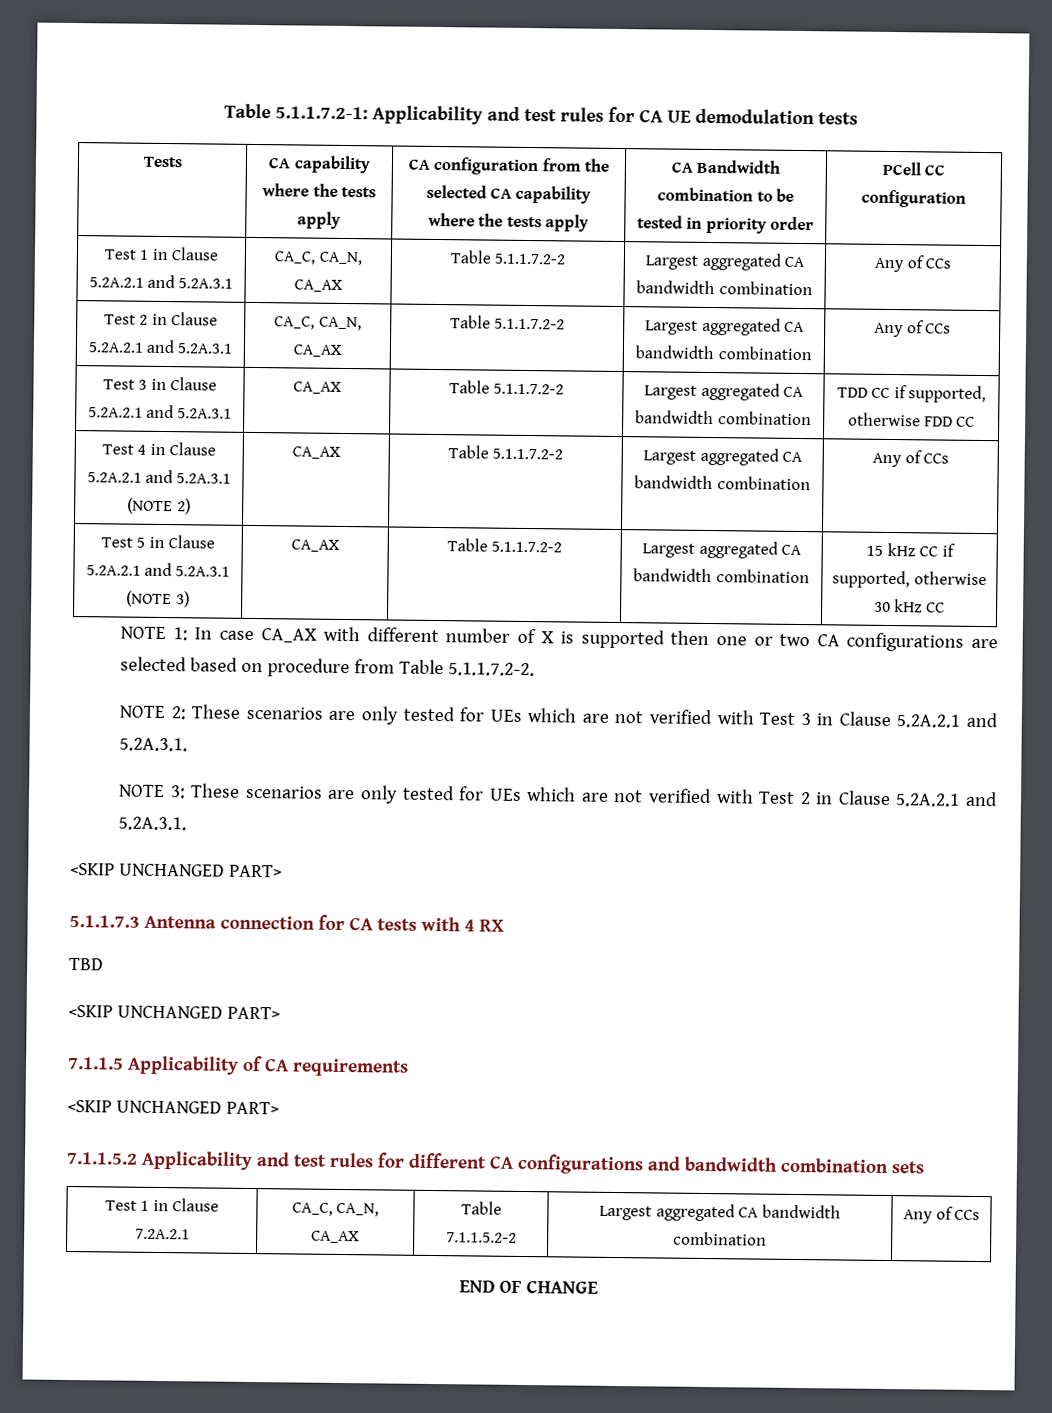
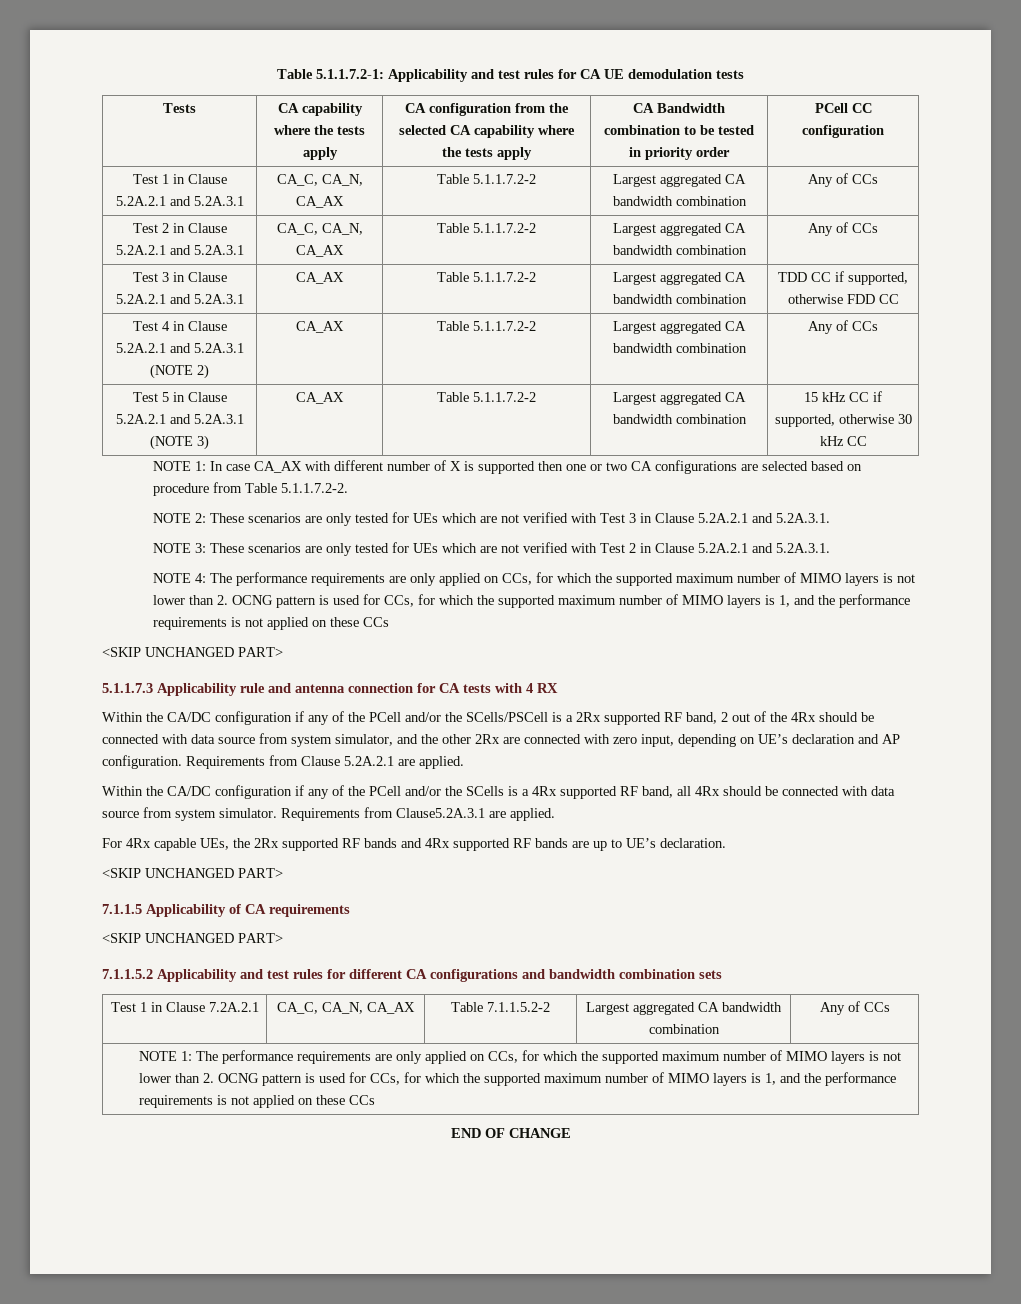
+ NOTE 4: The performance requirements are only applied on CCs, for which the supported maximum number of MIMO layers is not lower than 2. OCNG pattern is used for CCs, for which the supported maximum number of MIMO layers is 1, and the performance requirements is not applied on these CCs
- 5.1.1.7.3 Antenna connection for CA tests with 4 RX
+ 5.1.1.7.3 Applicability rule and antenna connection for CA tests with 4 RX
- TBD
+ Within the CA/DC configuration if any of the PCell and/or the SCells/PSCell is a 2Rx supported RF band, 2 out of the 4Rx should be connected with data source from system simulator, and the other 2Rx are connected with zero input, depending on UE’s declaration and AP configuration. Requirements from Clause 5.2A.2.1 are applied.
+ Within the CA/DC configuration if any of the PCell and/or the SCells is a 4Rx supported RF band, all 4Rx should be connected with data source from system simulator. Requirements from Clause5.2A.3.1 are applied.
+ For 4Rx capable UEs, the 2Rx supported RF bands and 4Rx supported RF bands are up to UE’s declaration.
+ NOTE 1: The performance requirements are only applied on CCs, for which the supported maximum number of MIMO layers is not lower than 2. OCNG pattern is used for CCs, for which the supported maximum number of MIMO layers is 1, and the performance requirements is not applied on these CCs

